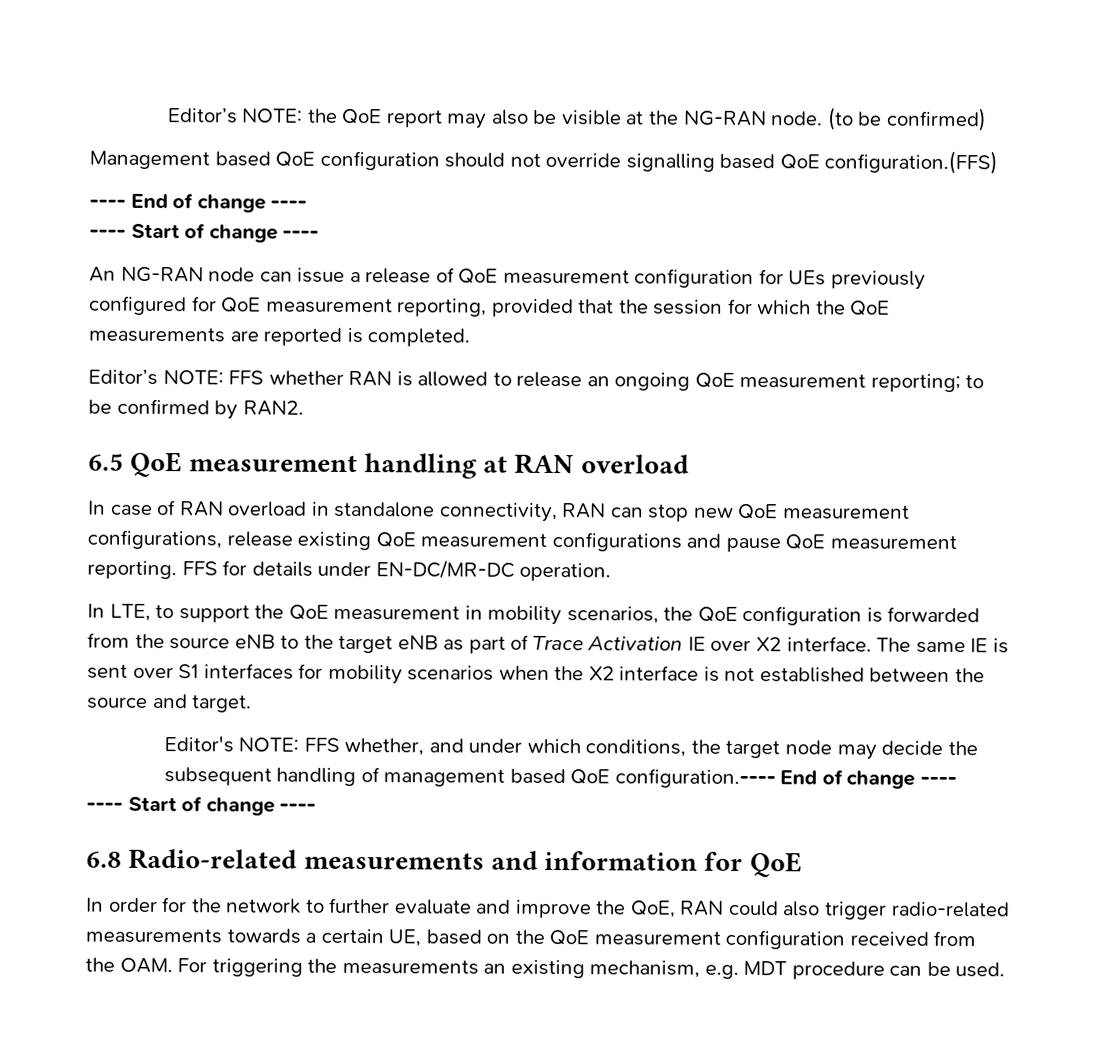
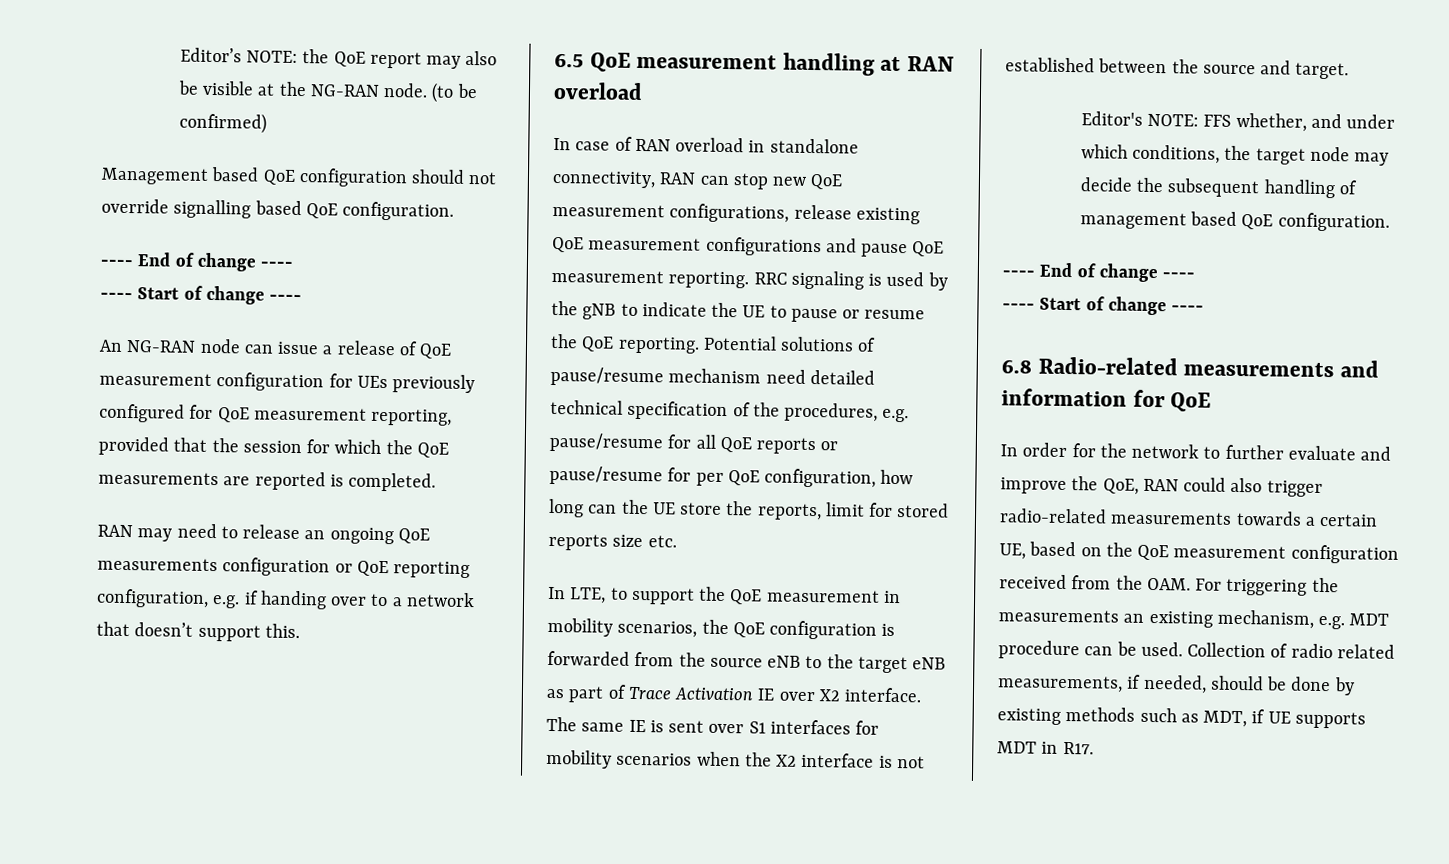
- Management based QoE configuration should not override signalling based QoE configuration.(FFS)
+ Management based QoE configuration should not override signalling based QoE configuration.
- Editor’s NOTE: FFS whether RAN is allowed to release an ongoing QoE measurement reporting; to be confirmed by RAN2.
+ RAN may need to release an ongoing QoE measurements configuration or QoE reporting configuration, e.g. if handing over to a network that doesn’t support this.
- FFS for details under EN-DC/MR-DC operation.
+ RRC signaling is used by the gNB to indicate the UE to pause or resume the QoE reporting. Potential solutions of pause/resume mechanism need detailed technical specification of the procedures, e.g. pause/resume for all QoE reports or pause/resume for per QoE configuration, how long can the UE store the reports, limit for stored reports size etc.
- Editor's NOTE: FFS whether, and under which conditions, the target node may decide the subsequent handling of management based QoE configuration.---- End of change ----
+ Editor's NOTE: FFS whether, and under which conditions, the target node may decide the subsequent handling of management based QoE configuration.
+ ---- End of change ----
+ Collection of radio related measurements, if needed, should be done by existing methods such as MDT, if UE supports MDT in R17.

